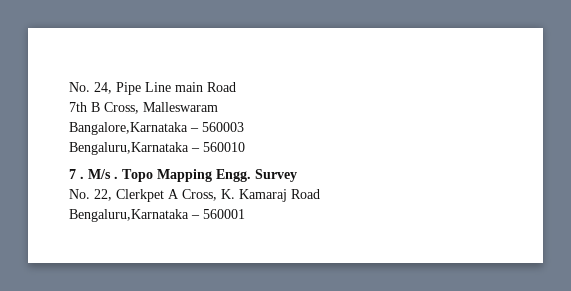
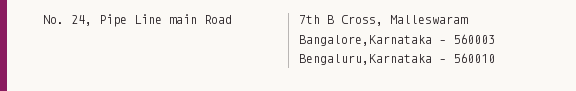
- 7 . M/s . Topo Mapping Engg. Survey
- No. 22, Clerkpet A Cross, K. Kamaraj Road
- Bengaluru,Karnataka – 560001

